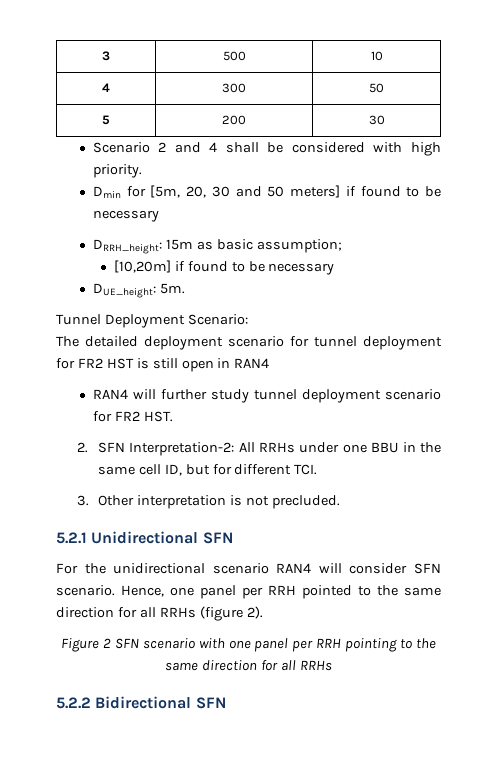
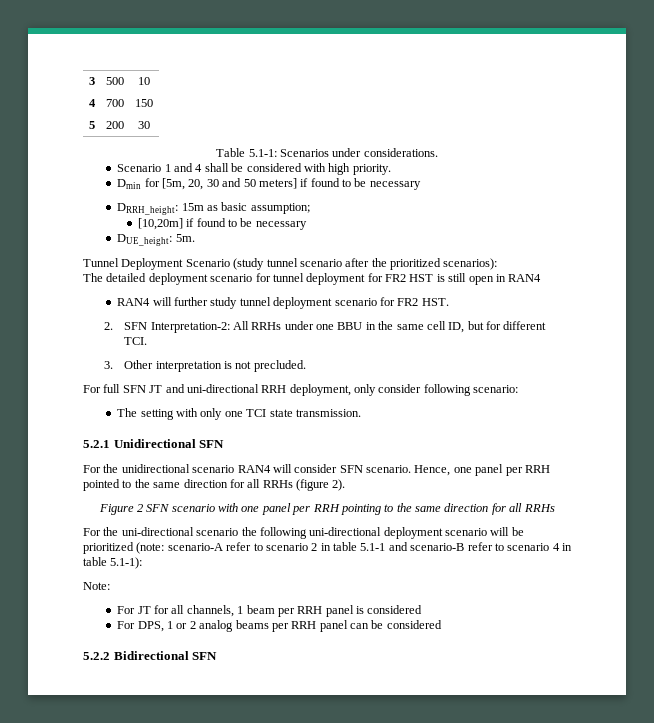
- 4 | 300 | 50
+ 4 | 700 | 150
- Scenario 2 and 4 shall be considered with high priority.
+ Table 5.1-1: Scenarios under considerations.
+ Scenario 1 and 4 shall be considered with high priority.
- Tunnel Deployment Scenario:
+ Tunnel Deployment Scenario (study tunnel scenario after the prioritized scenarios):
+ For full SFN JT and uni-directional RRH deployment, only consider following scenario:
+ The setting with only one TCI state transmission.
+ For the uni-directional scenario the following uni-directional deployment scenario will be prioritized (note: scenario-A refer to scenario 2 in table 5.1-1 and scenario-B refer to scenario 4 in table 5.1-1):
+ Note:
+ For JT for all channels, 1 beam per RRH panel is considered
+ For DPS, 1 or 2 analog beams per RRH panel can be considered

